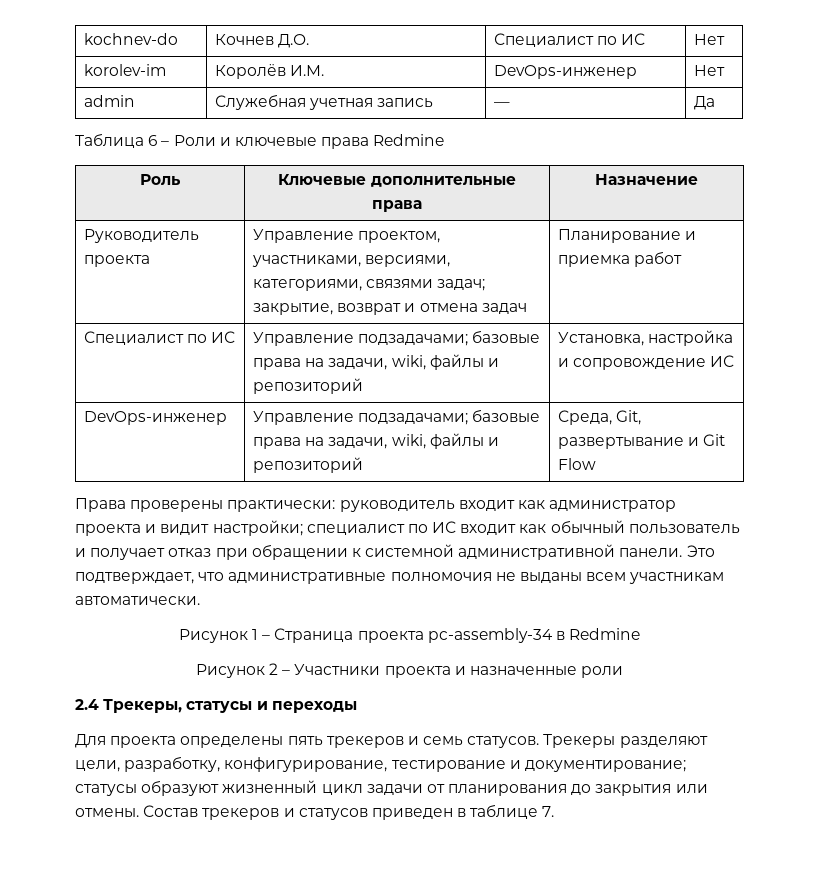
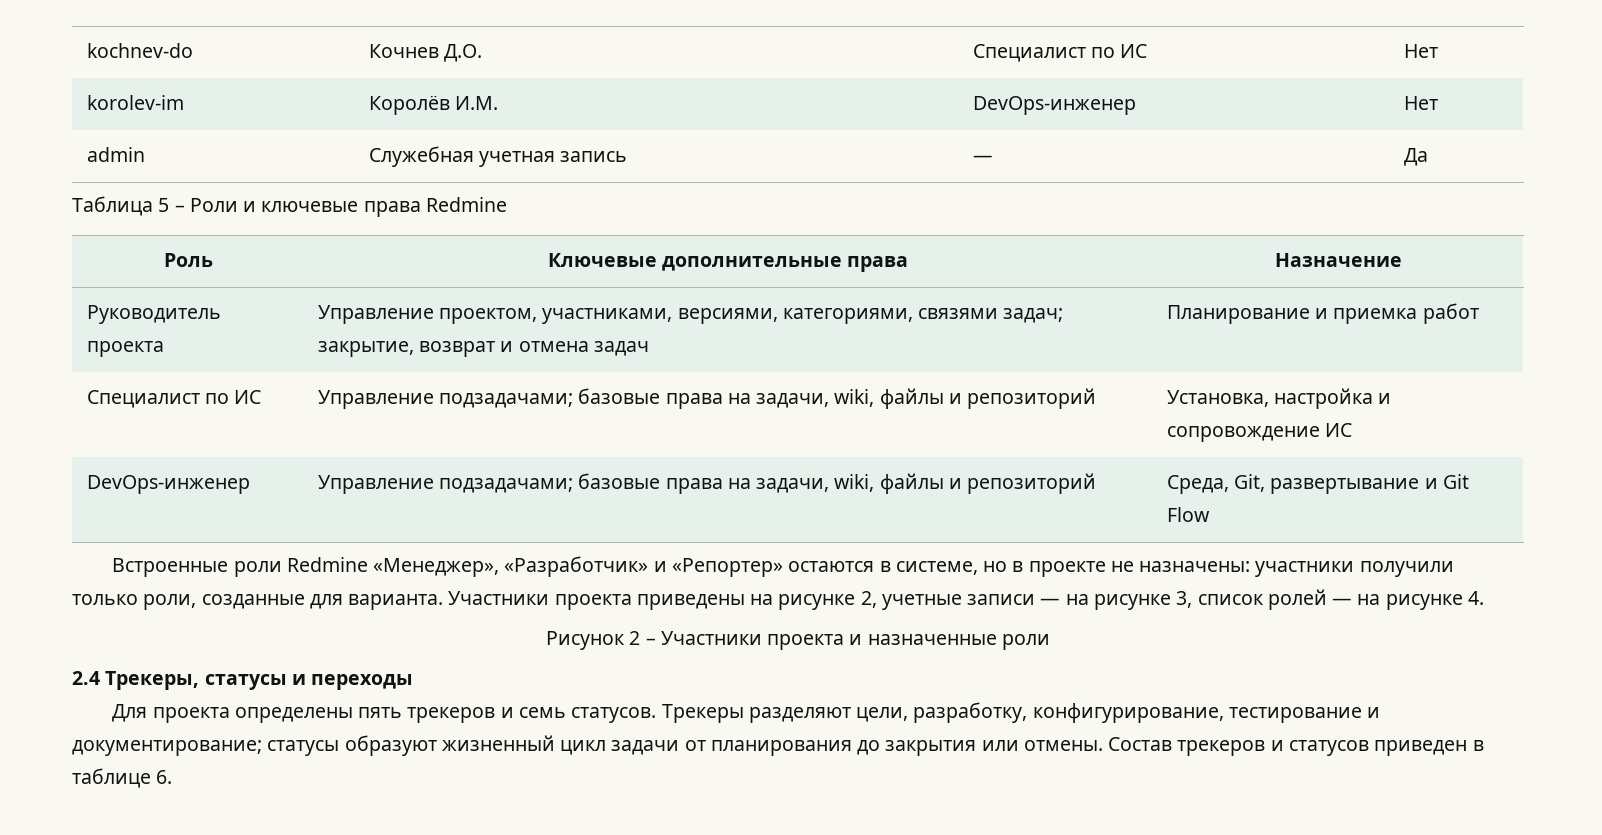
- Таблица 6 – Роли и ключевые права Redmine
+ Таблица 5 – Роли и ключевые права Redmine
- Права проверены практически: руководитель входит как администратор проекта и видит настройки; специалист по ИС входит как обычный пользователь и получает отказ при обращении к системной административной панели. Это подтверждает, что административные полномочия не выданы всем участникам автоматически.
- Рисунок 1 – Страница проекта pc-assembly-34 в Redmine
+ Встроенные роли Redmine «Менеджер», «Разработчик» и «Репортер» остаются в системе, но в проекте не назначены: участники получили только роли, созданные для варианта. Участники проекта приведены на рисунке 2, учетные записи — на рисунке 3, список ролей — на рисунке 4.
- Состав трекеров и статусов приведен в таблице 7.
+ Состав трекеров и статусов приведен в таблице 6.

